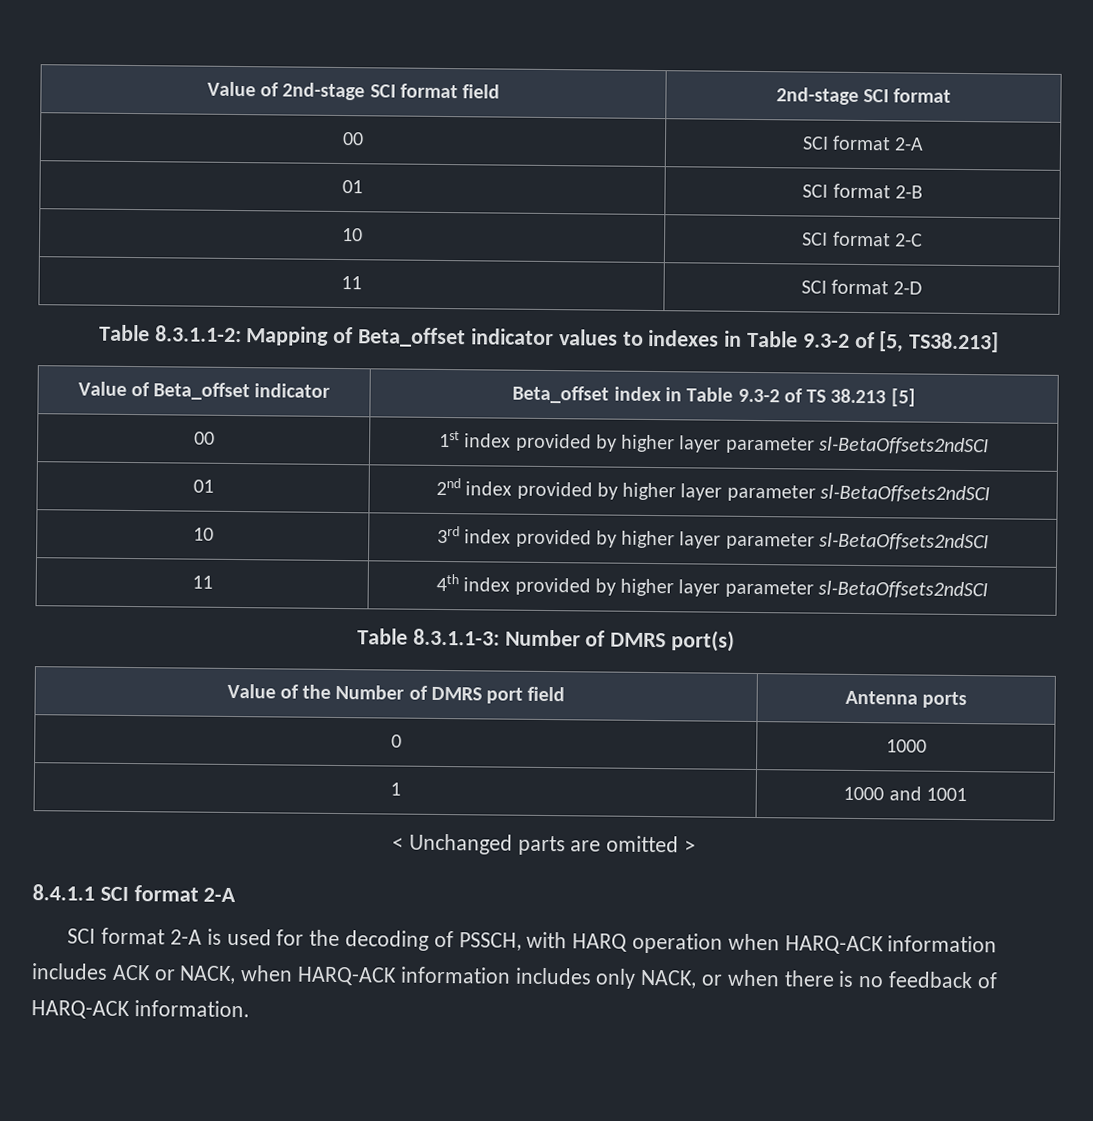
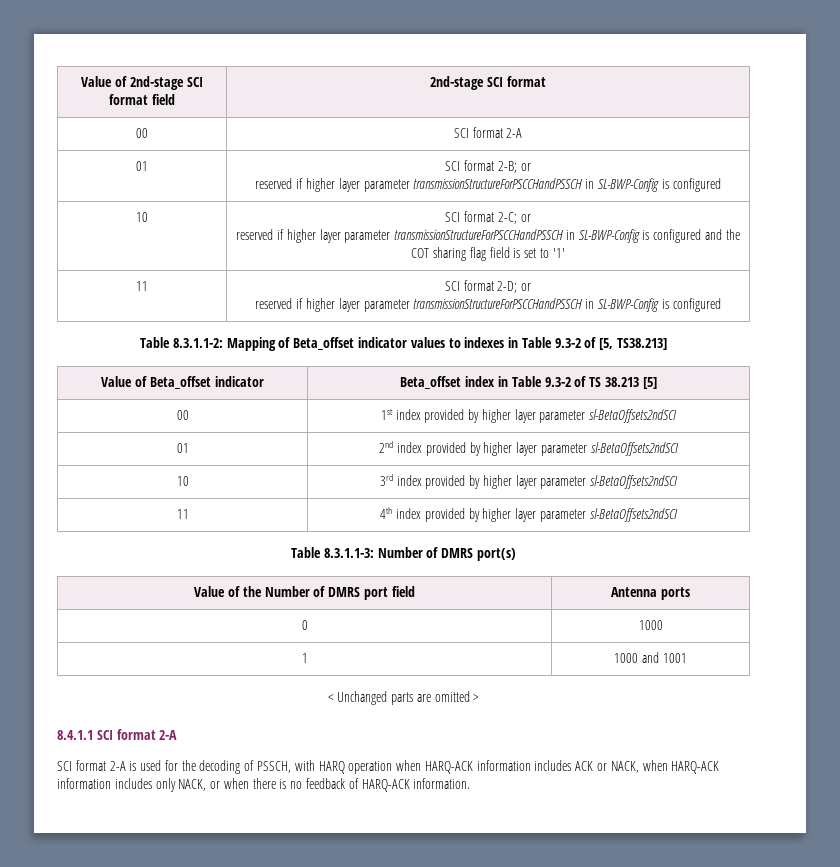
- 01 | SCI format 2-B
- 10 | SCI format 2-C
- 11 | SCI format 2-D
+ 01 | SCI format 2-B; or
+ reserved if higher layer parameter transmissionStructureForPSCCHandPSSCH in SL-BWP-Config is configured
+ 10 | SCI format 2-C; or
+ reserved if higher layer parameter transmissionStructureForPSCCHandPSSCH in SL-BWP-Config is configured and the COT sharing flag field is set to '1'
+ 11 | SCI format 2-D; or
+ reserved if higher layer parameter transmissionStructureForPSCCHandPSSCH in SL-BWP-Config is configured

